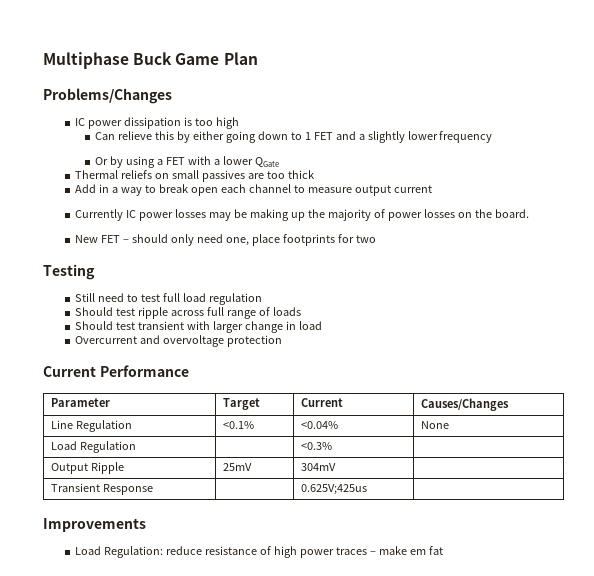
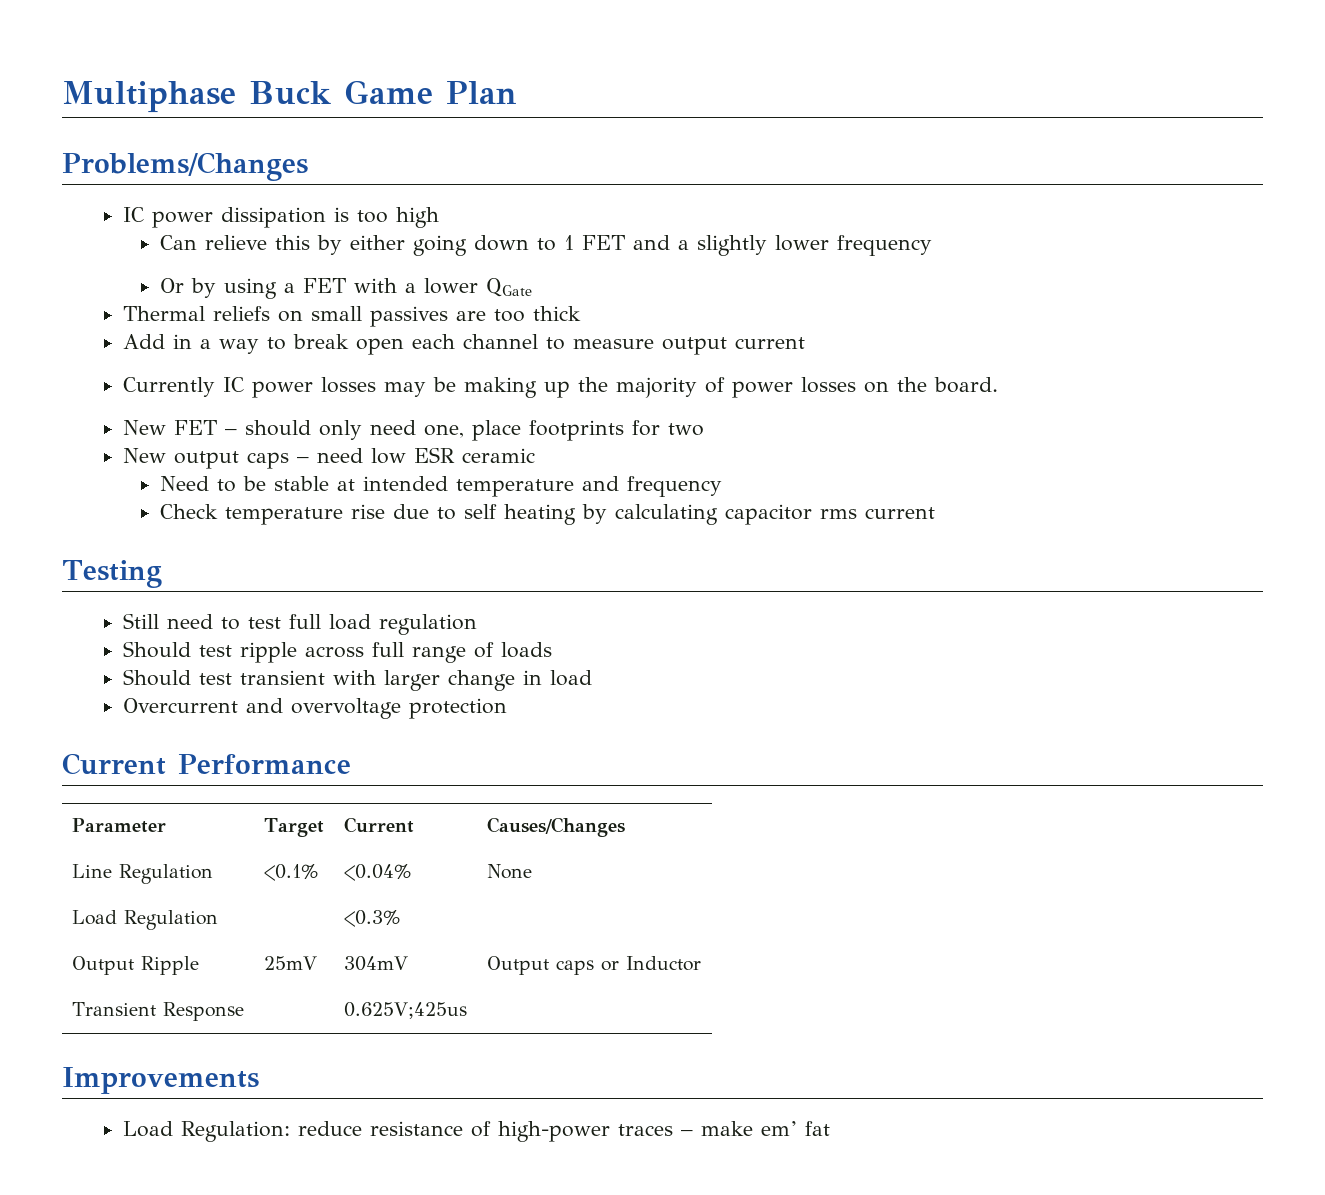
+ New output caps – need low ESR ceramic
+ Need to be stable at intended temperature and frequency
+ Check temperature rise due to self heating by calculating capacitor rms current
- Output Ripple | 25mV | 304mV |
+ Output Ripple | 25mV | 304mV | Output caps or Inductor
- Load Regulation: reduce resistance of high power traces – make em fat
+ Load Regulation: reduce resistance of high-power traces – make em’ fat

